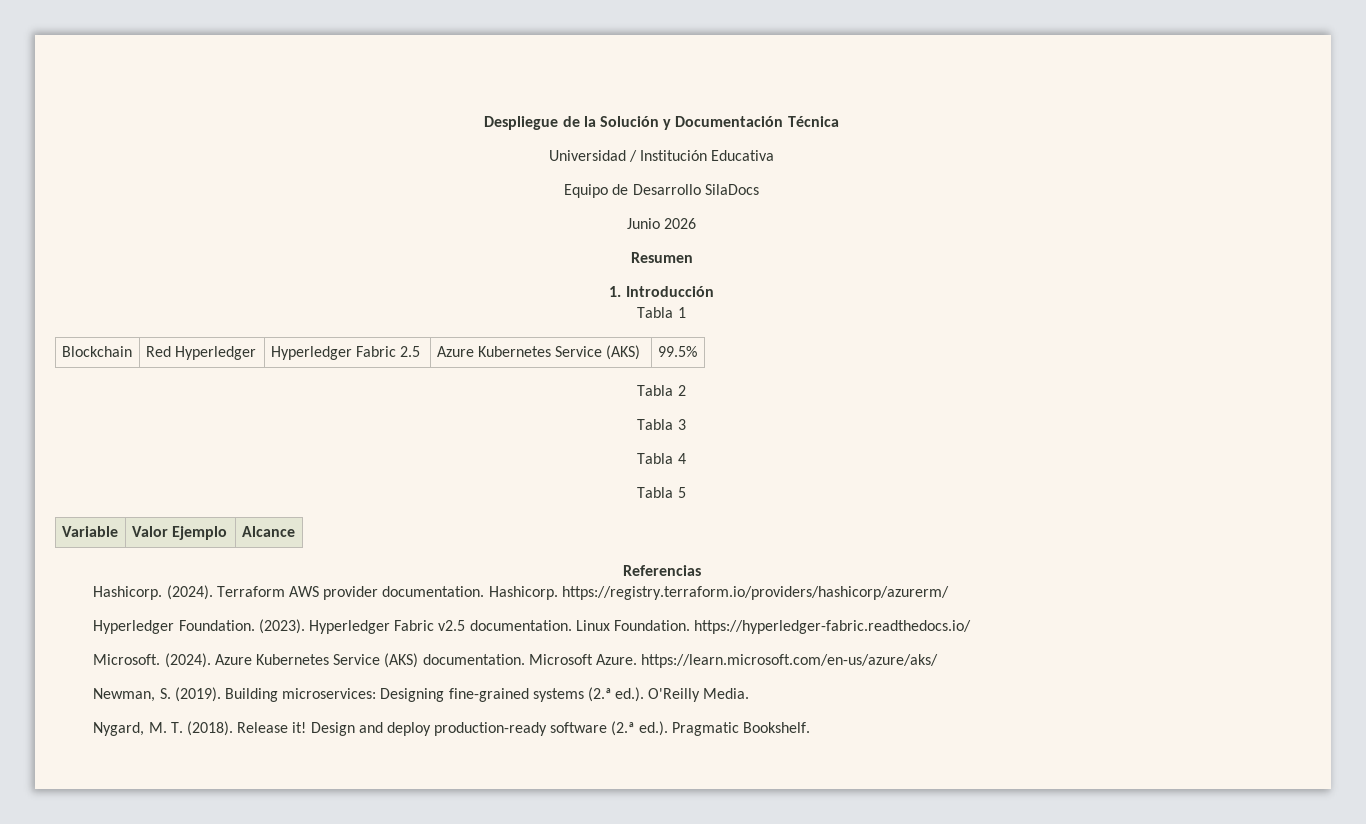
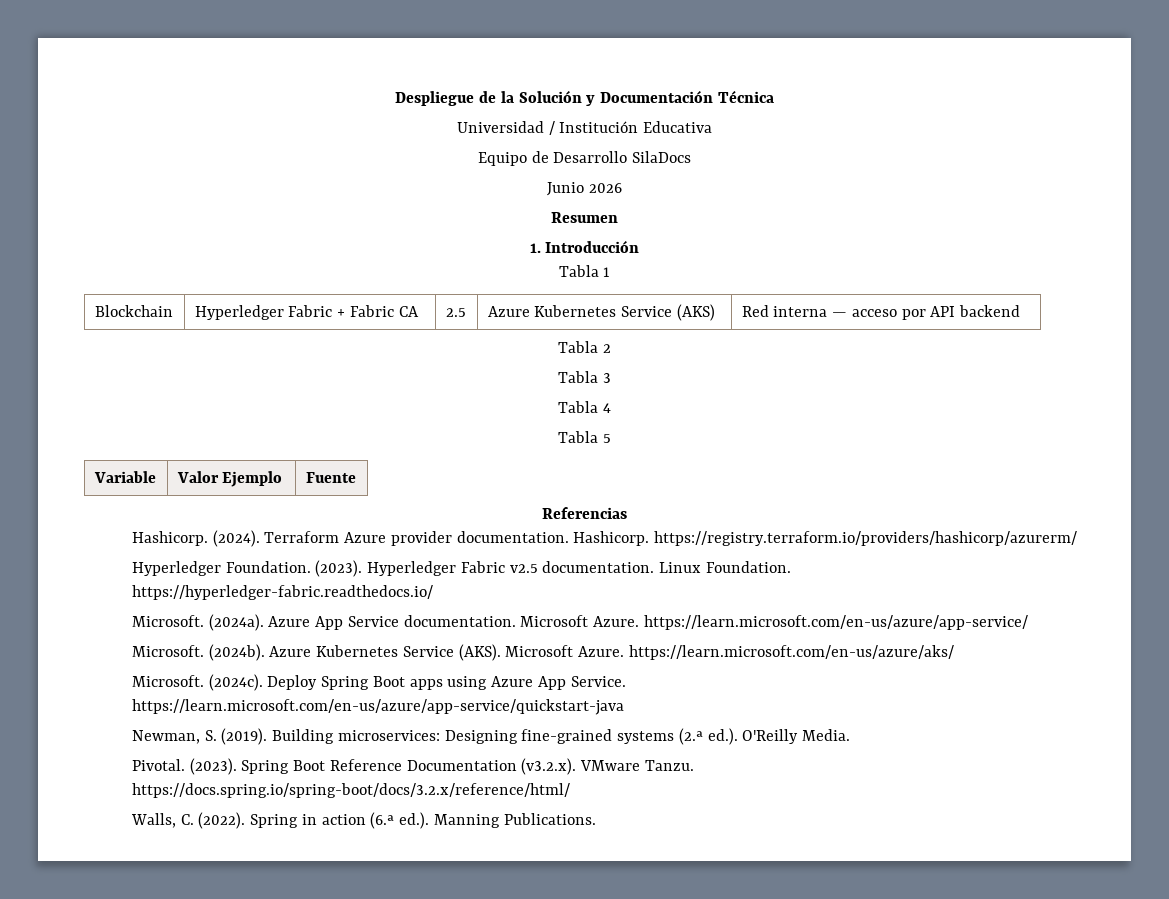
- Blockchain | Red Hyperledger | Hyperledger Fabric 2.5 | Azure Kubernetes Service (AKS) | 99.5%
+ Blockchain | Hyperledger Fabric + Fabric CA | 2.5 | Azure Kubernetes Service (AKS) | Red interna — acceso por API backend
- Variable | Valor Ejemplo | Alcance
+ Variable | Valor Ejemplo | Fuente
- Terraform AWS provider documentation.
+ Terraform Azure provider documentation.
- (2024). Azure Kubernetes Service (AKS) documentation.
+ (2024a). Azure App Service documentation. Microsoft Azure. https://learn.microsoft.com/en-us/azure/app-service/
+ Microsoft. (2024b). Azure Kubernetes Service (AKS).
+ Microsoft. (2024c). Deploy Spring Boot apps using Azure App Service. https://learn.microsoft.com/en-us/azure/app-service/quickstart-java
- Nygard, M. T. (2018). Release it! Design and deploy production-ready software (2.ª ed.). Pragmatic Bookshelf.
+ Pivotal. (2023). Spring Boot Reference Documentation (v3.2.x). VMware Tanzu. https://docs.spring.io/spring-boot/docs/3.2.x/reference/html/
+ Walls, C. (2022). Spring in action (6.ª ed.). Manning Publications.

